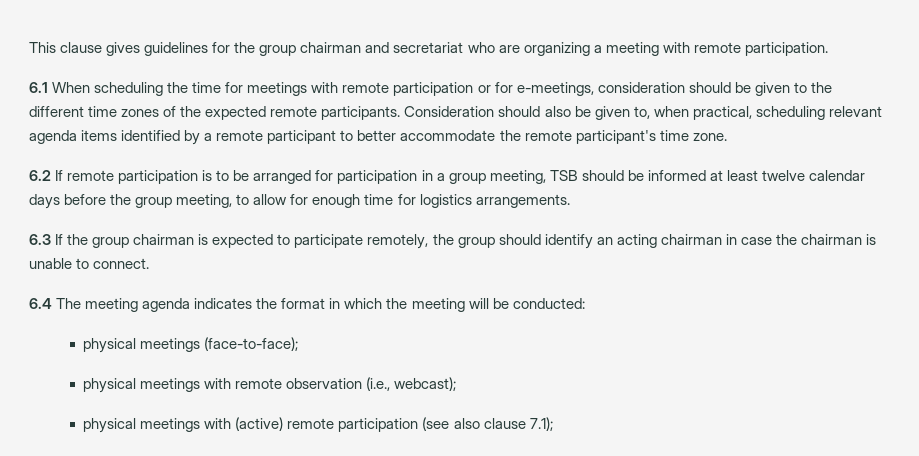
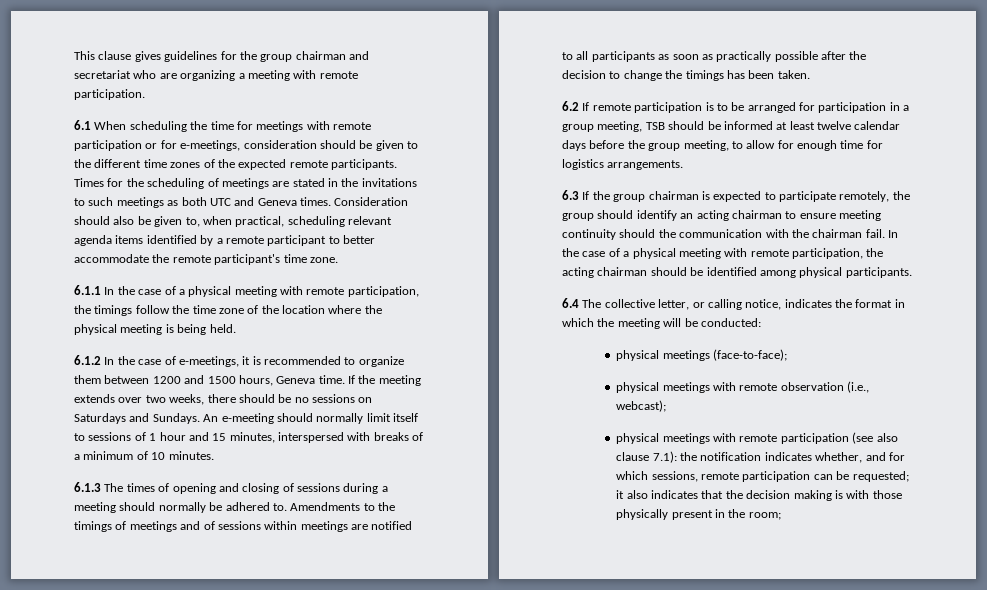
+ Times for the scheduling of meetings are stated in the invitations to such meetings as both UTC and Geneva times.
+ 6.1.1 In the case of a physical meeting with remote participation, the timings follow the time zone of the location where the physical meeting is being held.
+ 6.1.2 In the case of e-meetings, it is recommended to organize them between 1200 and 1500 hours, Geneva time. If the meeting extends over two weeks, there should be no sessions on Saturdays and Sundays. An e-meeting should normally limit itself to sessions of 1 hour and 15 minutes, interspersed with breaks of a minimum of 10 minutes.
+ 6.1.3 The times of opening and closing of sessions during a meeting should normally be adhered to. Amendments to the timings of meetings and of sessions within meetings are notified to all participants as soon as practically possible after the decision to change the timings has been taken.
- 6.3 If the group chairman is expected to participate remotely, the group should identify an acting chairman in case the chairman is unable to connect.
- 6.4 The meeting agenda indicates the format in which the meeting will be conducted:
+ 6.3 If the group chairman is expected to participate remotely, the group should identify an acting chairman to ensure meeting continuity should the communication with the chairman fail. In the case of a physical meeting with remote participation, the acting chairman should be identified among physical participants.
+ 6.4 The collective letter, or calling notice, indicates the format in which the meeting will be conducted:
- physical meetings with (active) remote participation (see also clause 7.1);
+ physical meetings with remote participation (see also clause 7.1): the notification indicates whether, and for which sessions, remote participation can be requested; it also indicates that the decision making is with those physically present in the room;

